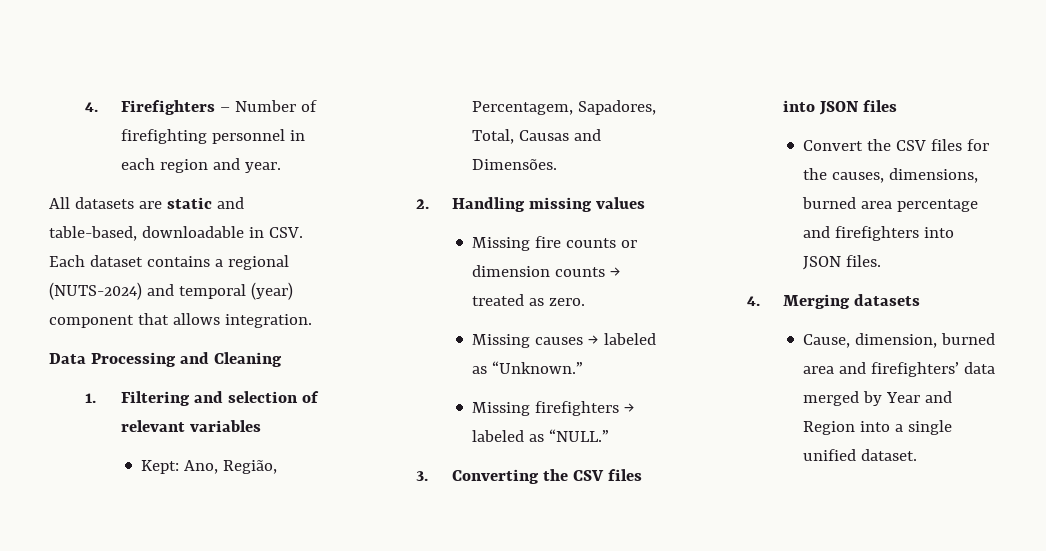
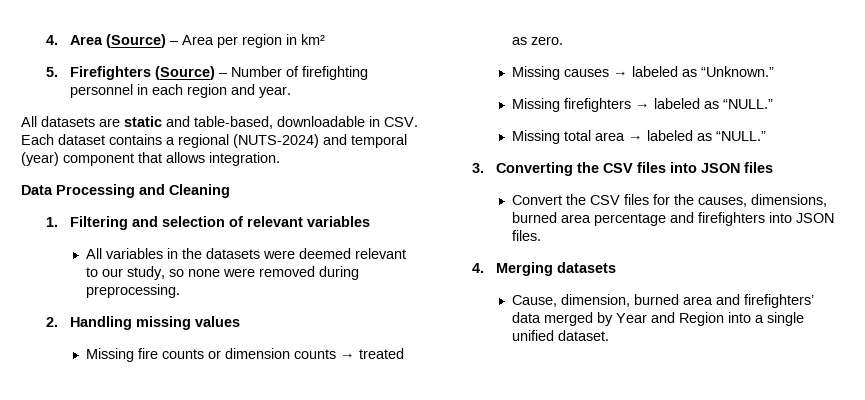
- 4. Firefighters – Number of firefighting personnel in each region and year.
+ 4. Area (Source) – Area per region in km²
+ 5. Firefighters (Source) – Number of firefighting personnel in each region and year.
- Kept: Ano, Região, Percentagem, Sapadores, Total, Causas and Dimensões.
+ All variables in the datasets were deemed relevant to our study, so none were removed during preprocessing.
+ Missing total area → labeled as “NULL.”

